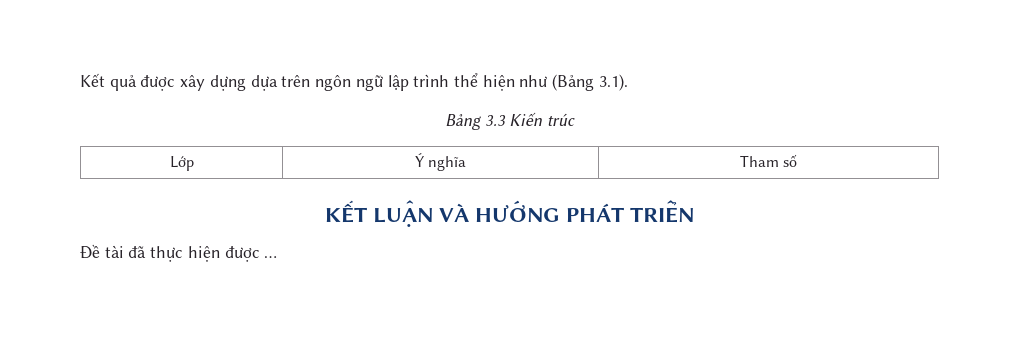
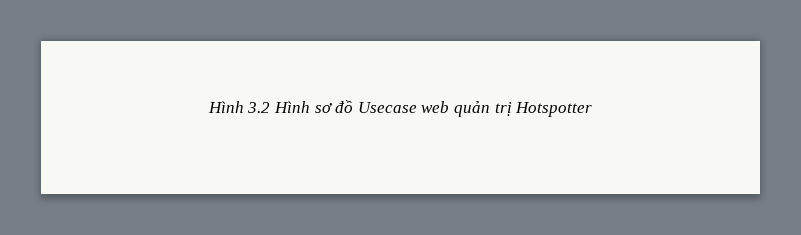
- Kết quả được xây dựng dựa trên ngôn ngữ lập trình thể hiện như (Bảng 3.1).
- Bảng 3.3 Kiến trúc
- Lớp | Ý nghĩa | Tham số
- KẾT LUẬN VÀ HƯỚNG PHÁT TRIỂN
- Đề tài đã thực hiện được …
+ Hình 3.2 Hình sơ đồ Usecase web quản trị Hotspotter

